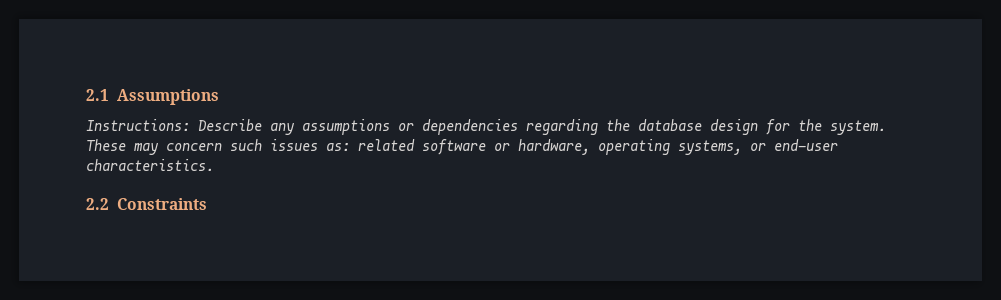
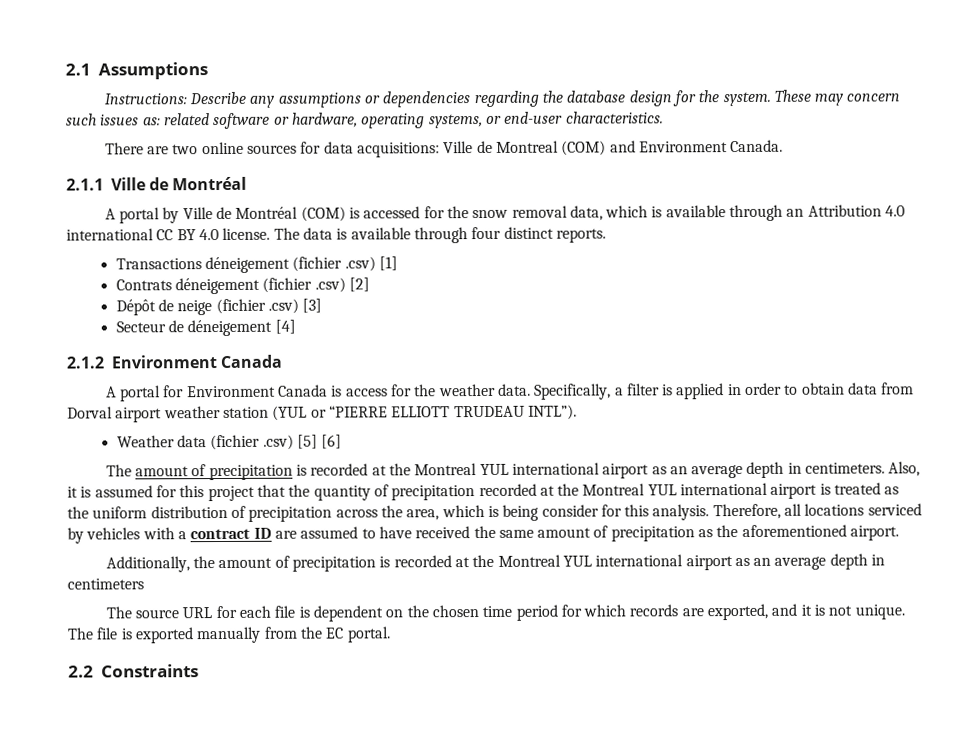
+ There are two online sources for data acquisitions: Ville de Montreal (COM) and Environment Canada.
+ 2.1.1 Ville de Montréal
+ A portal by Ville de Montréal (COM) is accessed for the snow removal data, which is available through an Attribution 4.0 international CC BY 4.0 license. The data is available through four distinct reports.
+ Transactions déneigement (fichier .csv) [1]
+ Contrats déneigement (fichier .csv) [2]
+ Dépôt de neige (fichier .csv) [3]
+ Secteur de déneigement [4]
+ 2.1.2 Environment Canada
+ A portal for Environment Canada is access for the weather data. Specifically, a filter is applied in order to obtain data from Dorval airport weather station (YUL or “PIERRE ELLIOTT TRUDEAU INTL”).
+ Weather data (fichier .csv) [5] [6]
+ The amount of precipitation is recorded at the Montreal YUL international airport as an average depth in centimeters. Also, it is assumed for this project that the quantity of precipitation recorded at the Montreal YUL international airport is treated as the uniform distribution of precipitation across the area, which is being consider for this analysis. Therefore, all locations serviced by vehicles with a contract ID are assumed to have received the same amount of precipitation as the aforementioned airport.
+ Additionally, the amount of precipitation is recorded at the Montreal YUL international airport as an average depth in centimeters
+ The source URL for each file is dependent on the chosen time period for which records are exported, and it is not unique. The file is exported manually from the EC portal.

